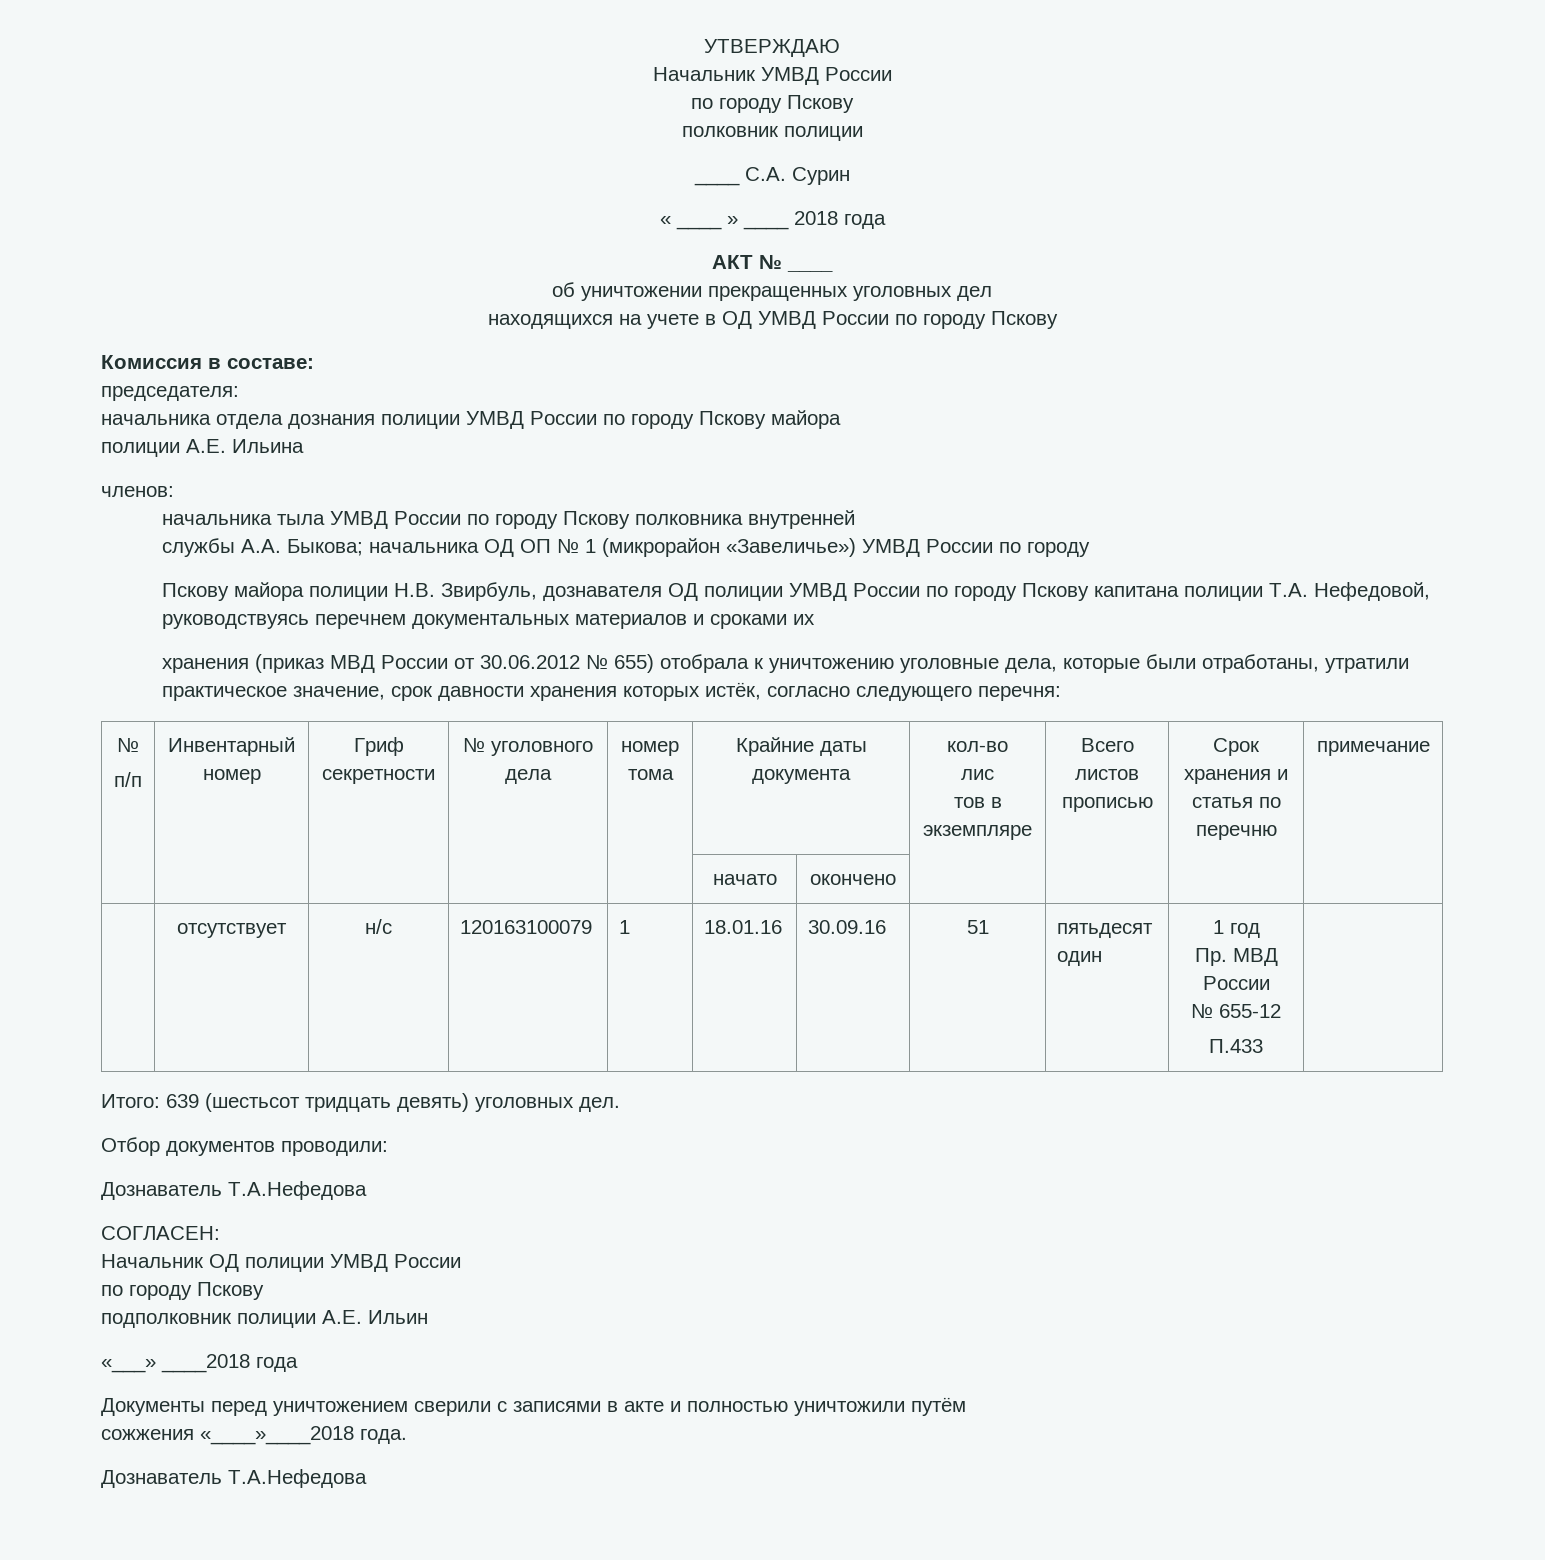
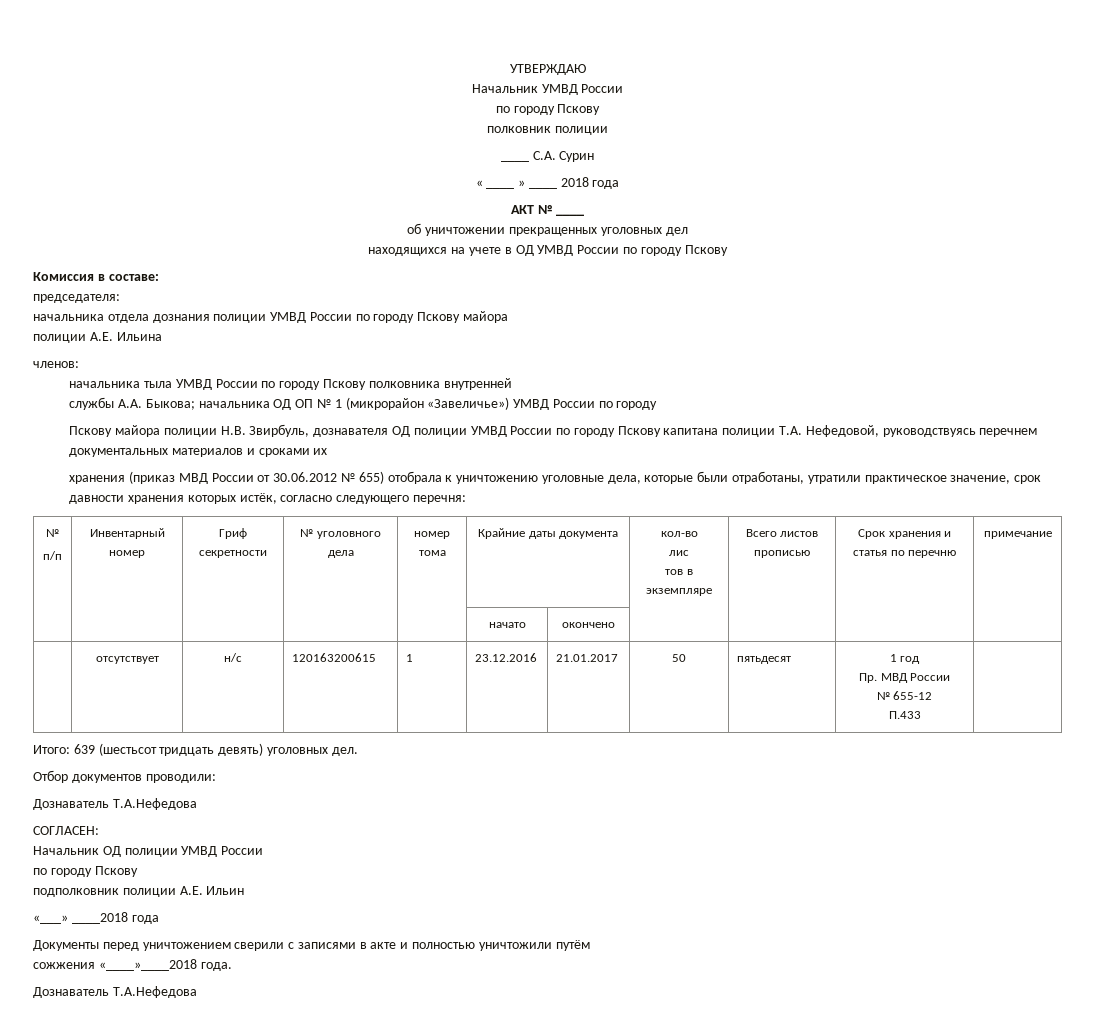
- | отсутствует | н/с | 120163100079 | 1 | 18.01.16 | 30.09.16 | 51 | пятьдесят один | 1 год
+ | отсутствует | н/с | 120163200615 | 1 | 23.12.2016 | 21.01.2017 | 50 | пятьдесят | 1 год

